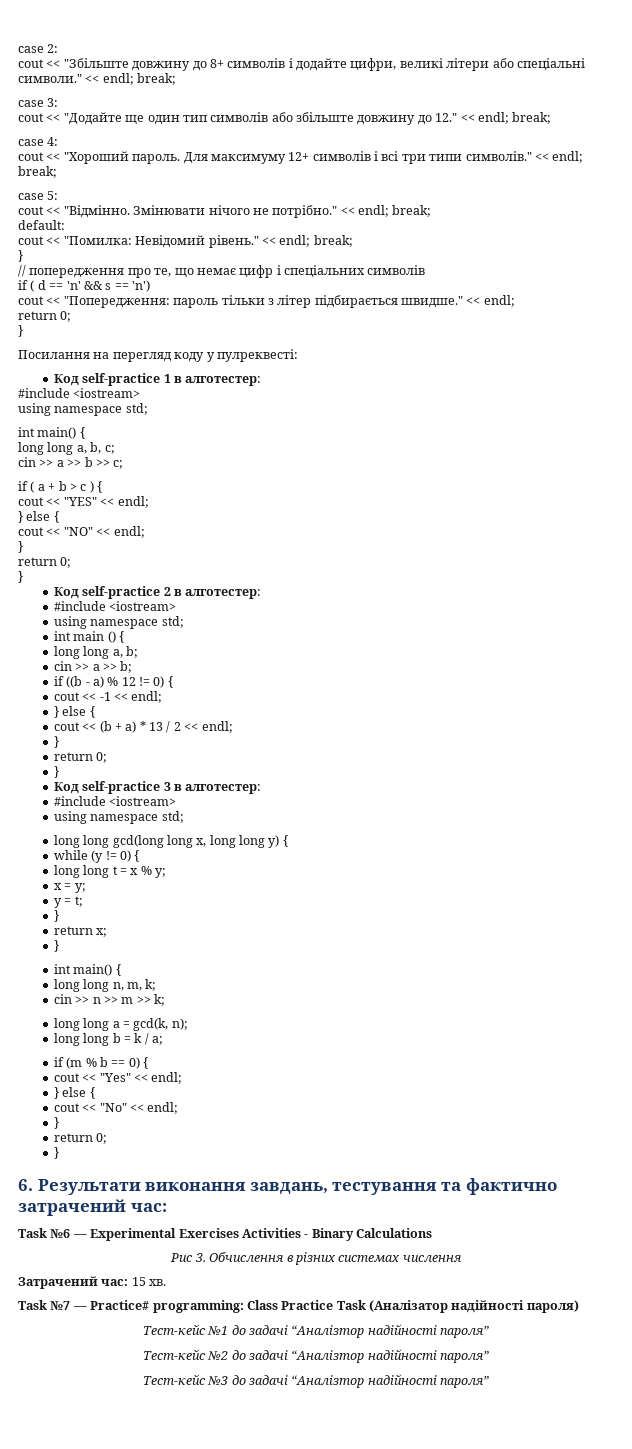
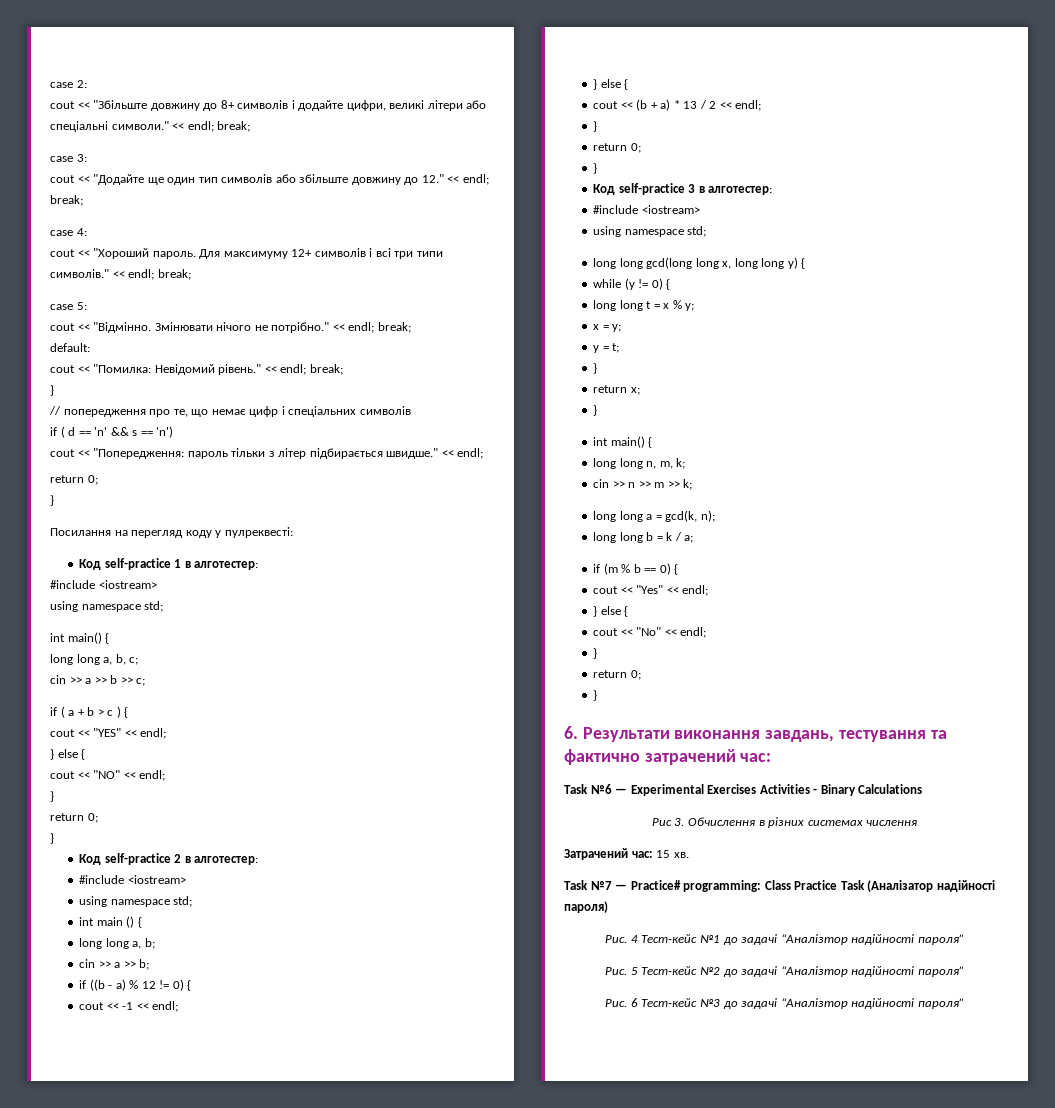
- Тест-кейс №1 до задачі “Аналізтор надійності пароля”
+ Рис. 4 Тест-кейс №1 до задачі “Аналізтор надійності пароля”
- Тест-кейс №2 до задачі “Аналізтор надійності пароля”
+ Рис. 5 Тест-кейс №2 до задачі “Аналізтор надійності пароля”
- Тест-кейс №3 до задачі “Аналізтор надійності пароля”
+ Рис. 6 Тест-кейс №3 до задачі “Аналізтор надійності пароля”

